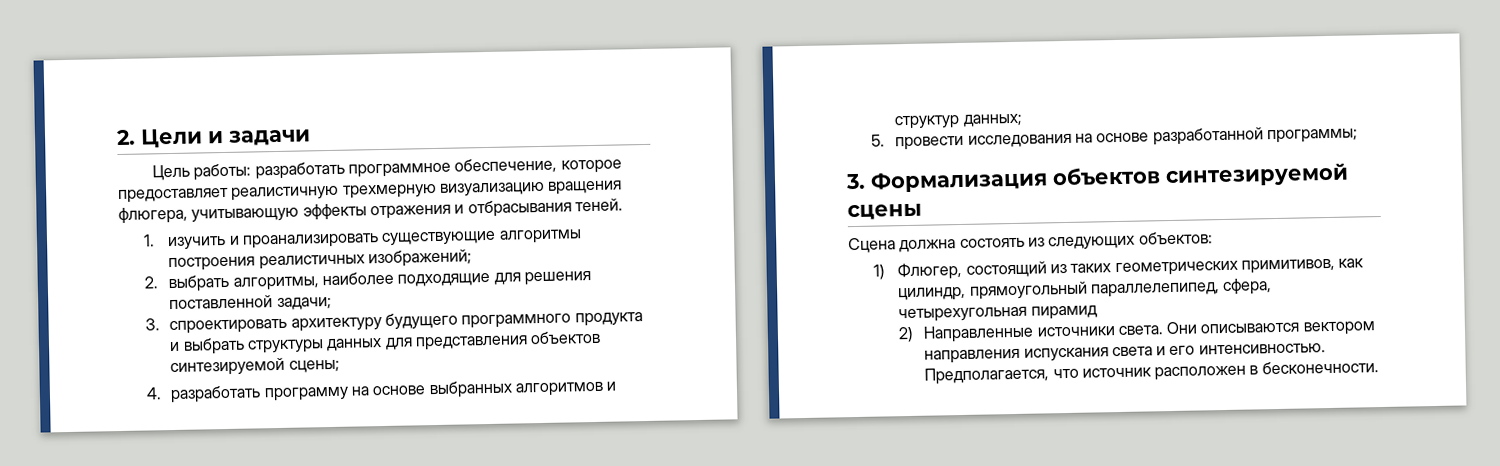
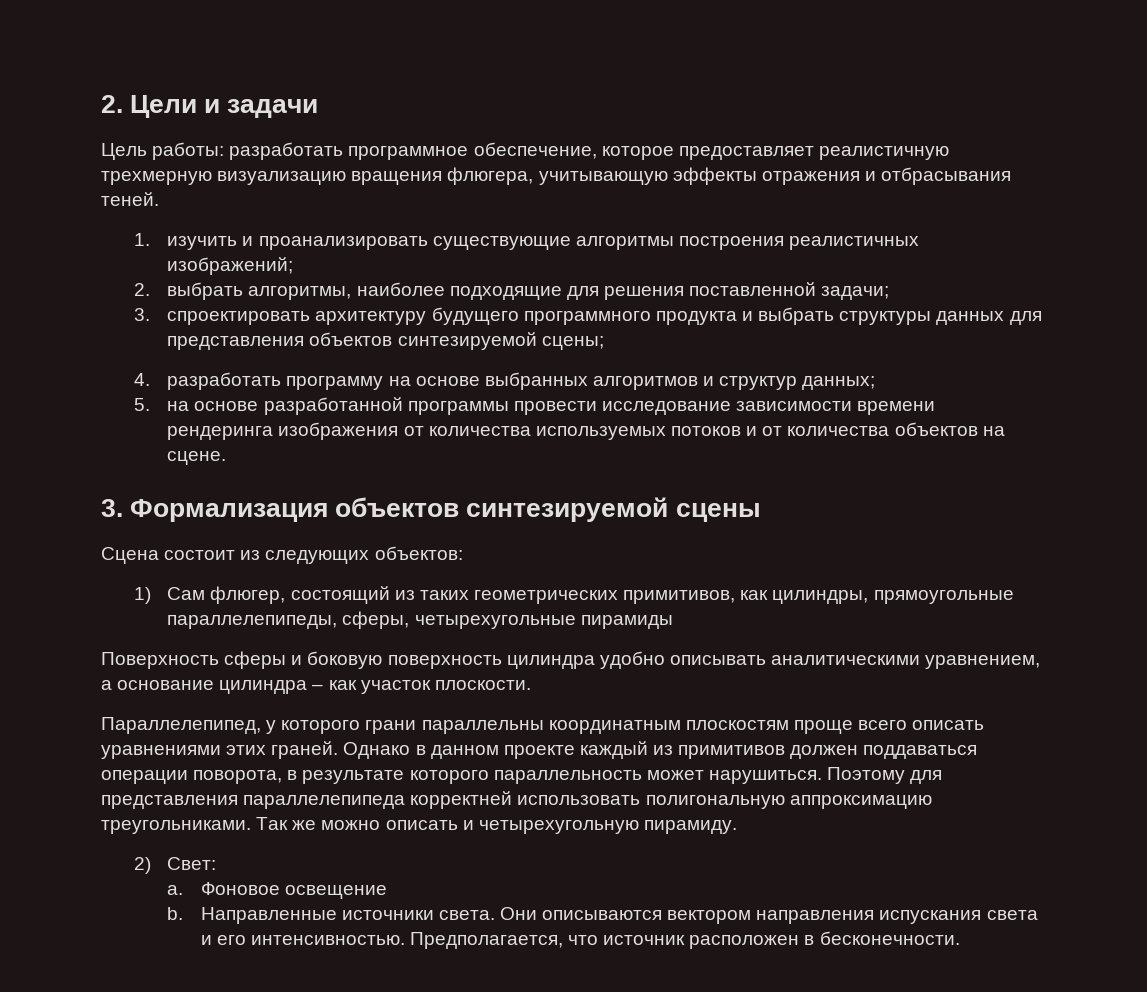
- 5. провести исследования на основе разработанной программы;
+ 5. на основе разработанной программы провести исследование зависимости времени рендеринга изображения от количества используемых потоков и от количества объектов на сцене.
- Сцена должна состоять из следующих объектов:
+ Сцена состоит из следующих объектов:
- 1) Флюгер, состоящий из таких геометрических примитивов, как цилиндр, прямоугольный параллелепипед, сфера, четырехугольная пирамид
- 2) Направленные источники света.
+ 1) Сам флюгер, состоящий из таких геометрических примитивов, как цилиндры, прямоугольные параллелепипеды, сферы, четырехугольные пирамиды
+ Поверхность сферы и боковую поверхность цилиндра удобно описывать аналитическими уравнением, а основание цилиндра – как участок плоскости.
+ Параллелепипед, у которого грани параллельны координатным плоскостям проще всего описать уравнениями этих граней. Однако в данном проекте каждый из примитивов должен поддаваться операции поворота, в результате которого параллельность может нарушиться. Поэтому для представления параллелепипеда корректней использовать полигональную аппроксимацию треугольниками. Так же можно описать и четырехугольную пирамиду.
+ 2) Свет:
+ a. Фоновое освещение
+ b. Направленные источники света.

